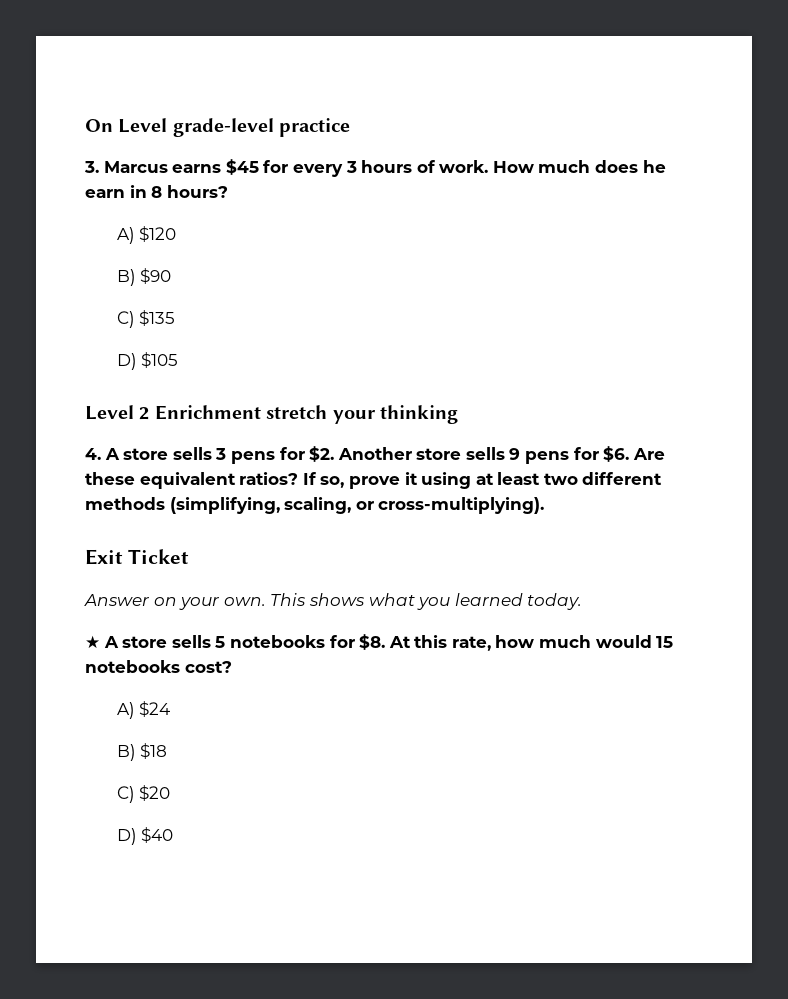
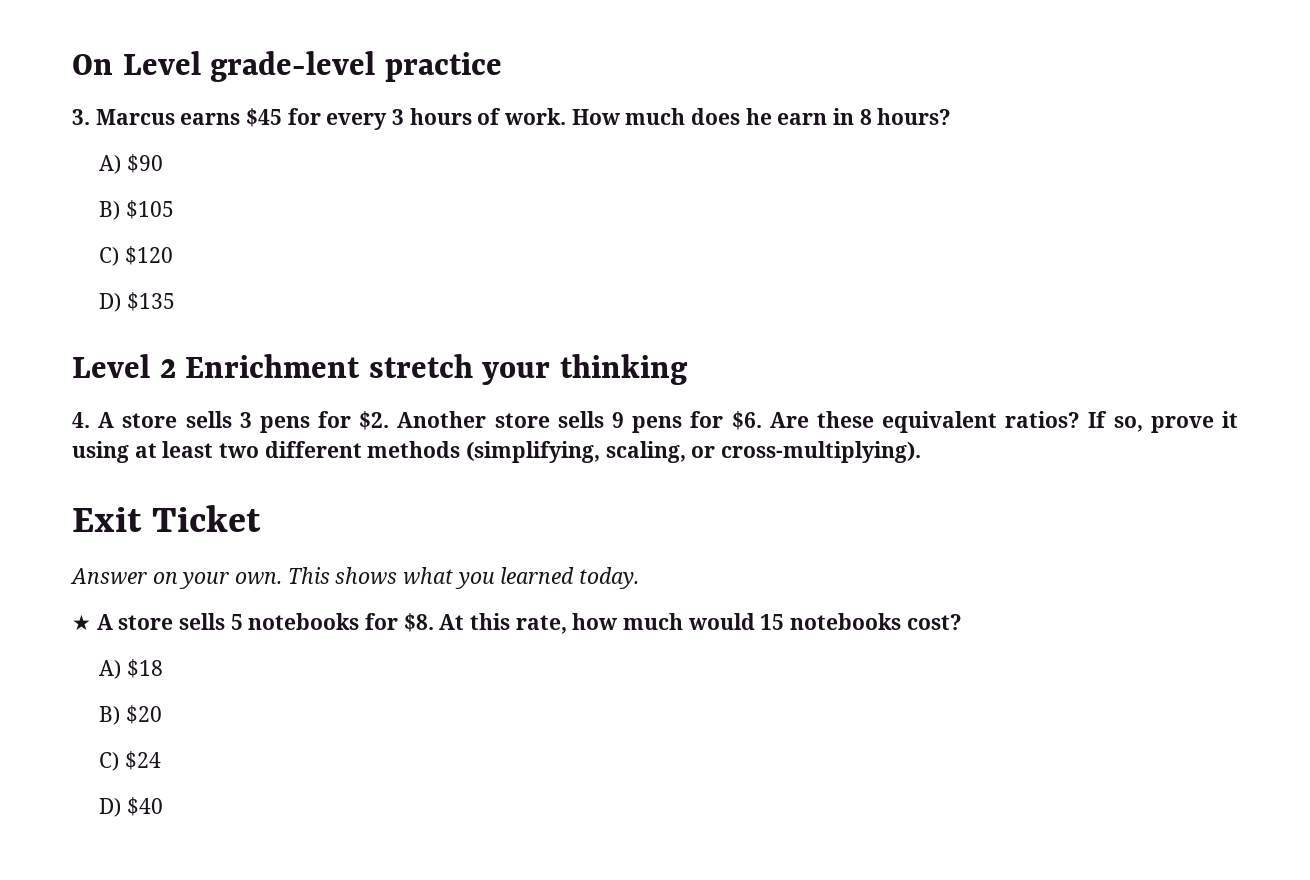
- A) $120
- B) $90
- C) $135
+ A) $90
+ B) $105
+ C) $120
+ D) $135
- D) $105
- A) $24
- B) $18
- C) $20
+ A) $18
+ B) $20
+ C) $24

